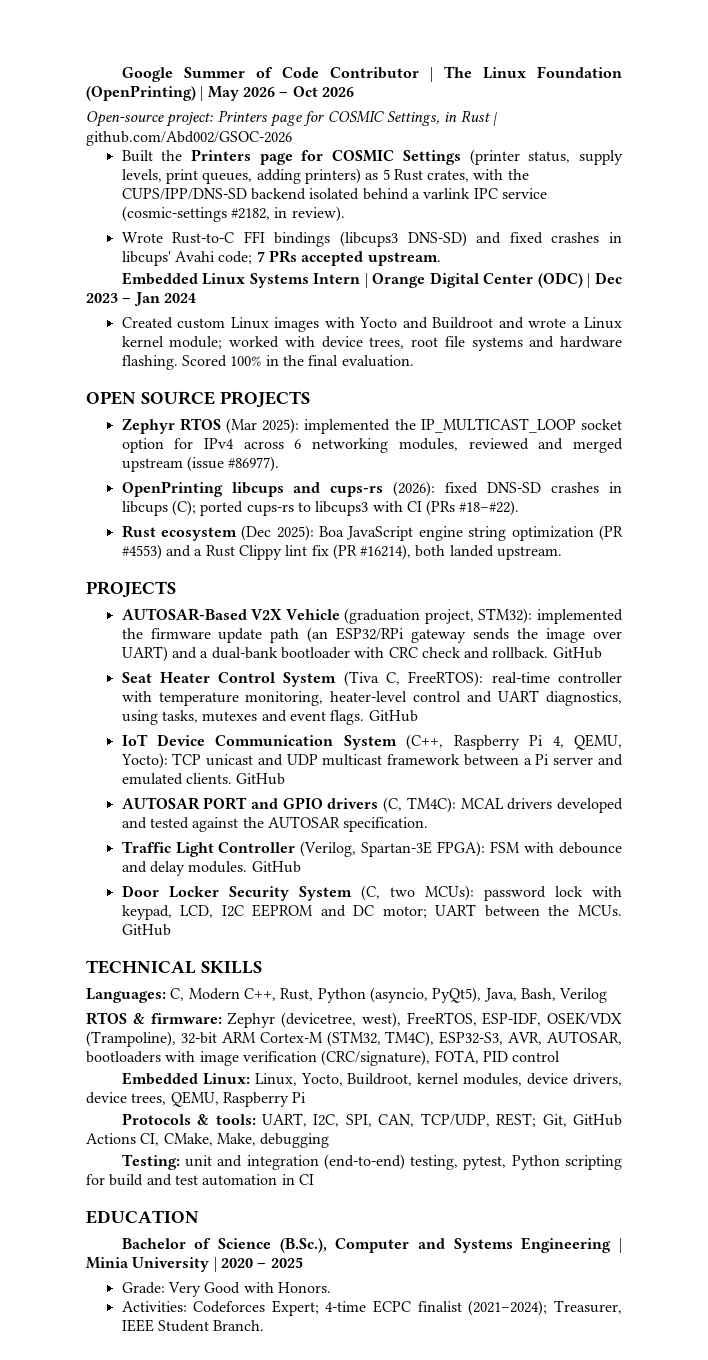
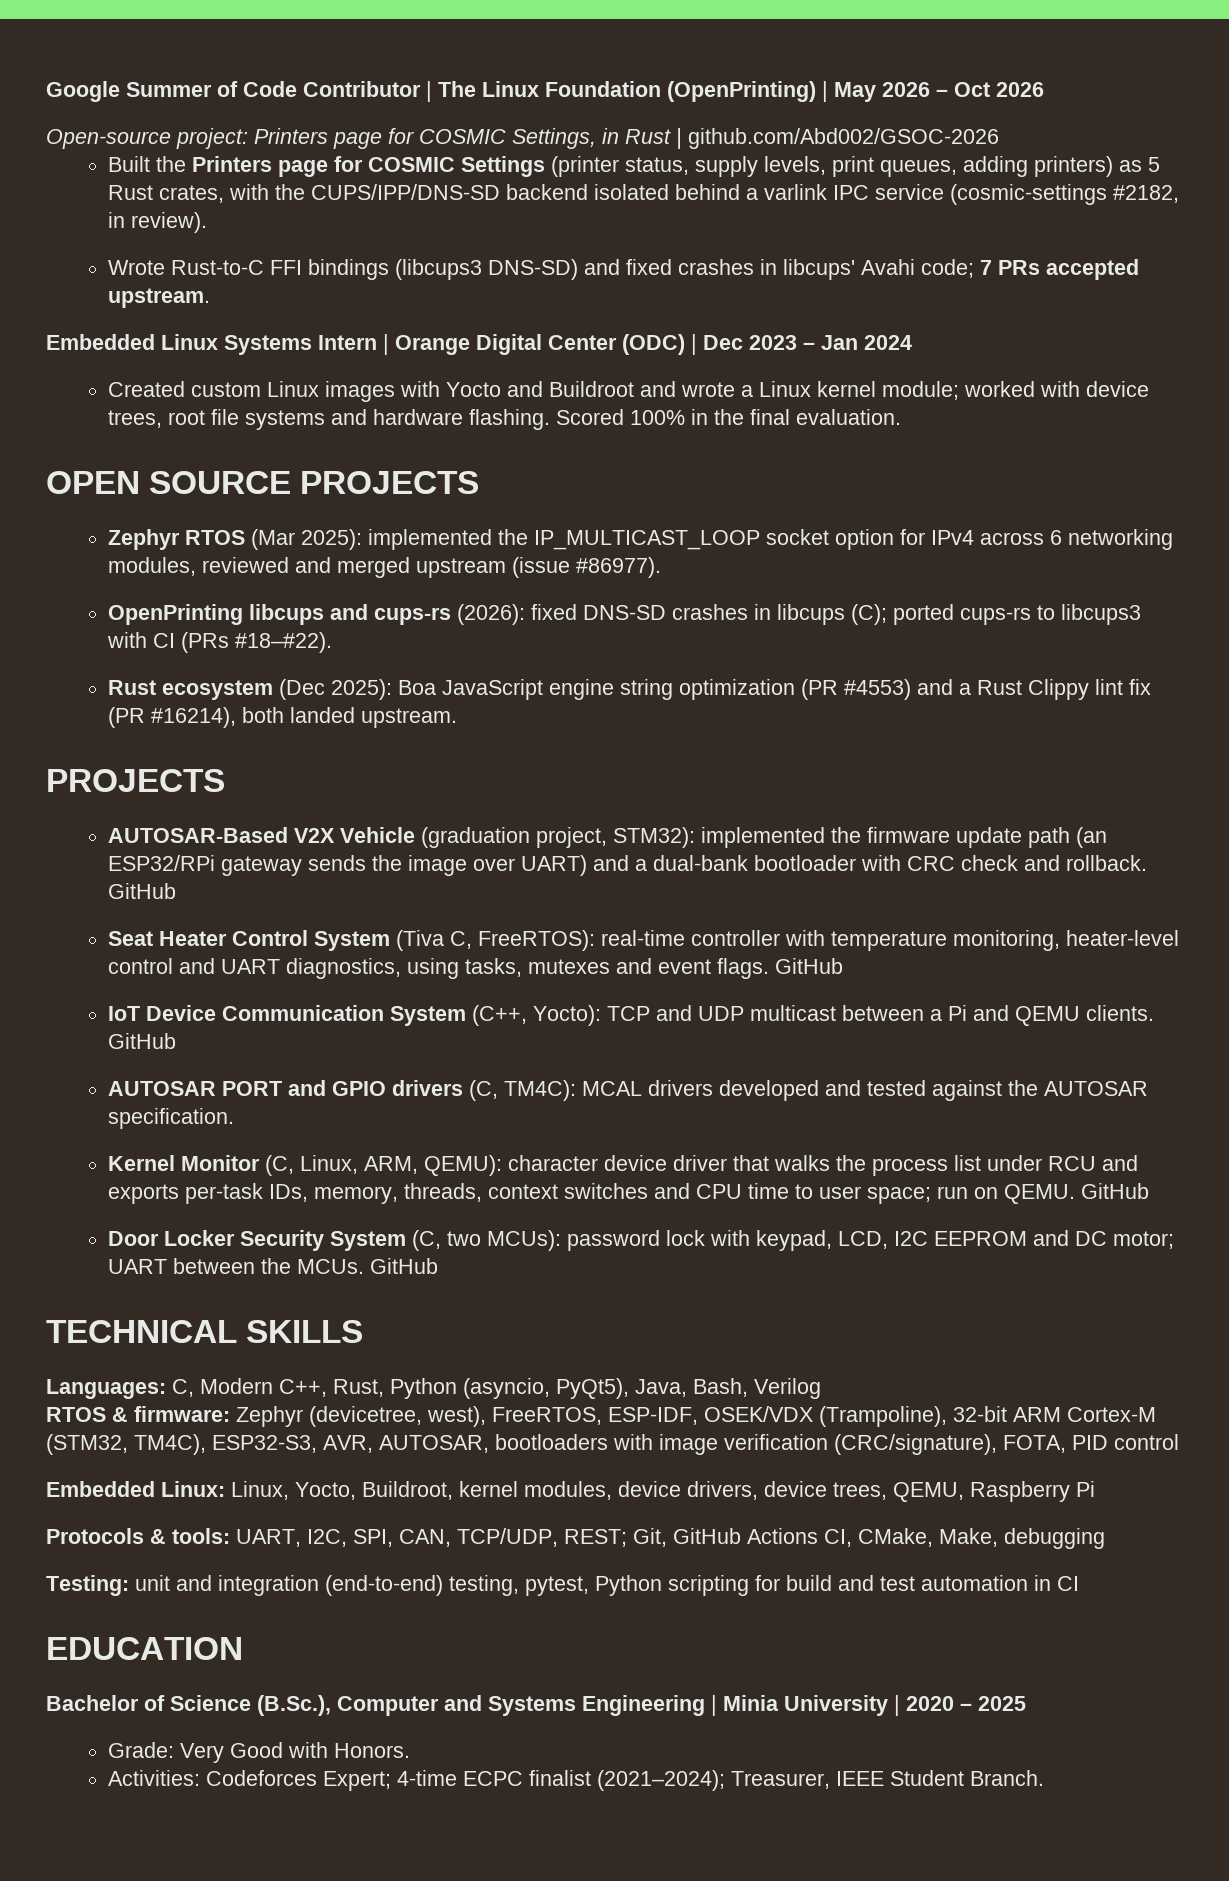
- IoT Device Communication System (C++, Raspberry Pi 4, QEMU, Yocto): TCP unicast and UDP multicast framework between a Pi server and emulated clients.
+ IoT Device Communication System (C++, Yocto): TCP and UDP multicast between a Pi and QEMU clients.
- Traffic Light Controller (Verilog, Spartan-3E FPGA): FSM with debounce and delay modules.
+ Kernel Monitor (C, Linux, ARM, QEMU): character device driver that walks the process list under RCU and exports per-task IDs, memory, threads, context switches and CPU time to user space; run on QEMU.

